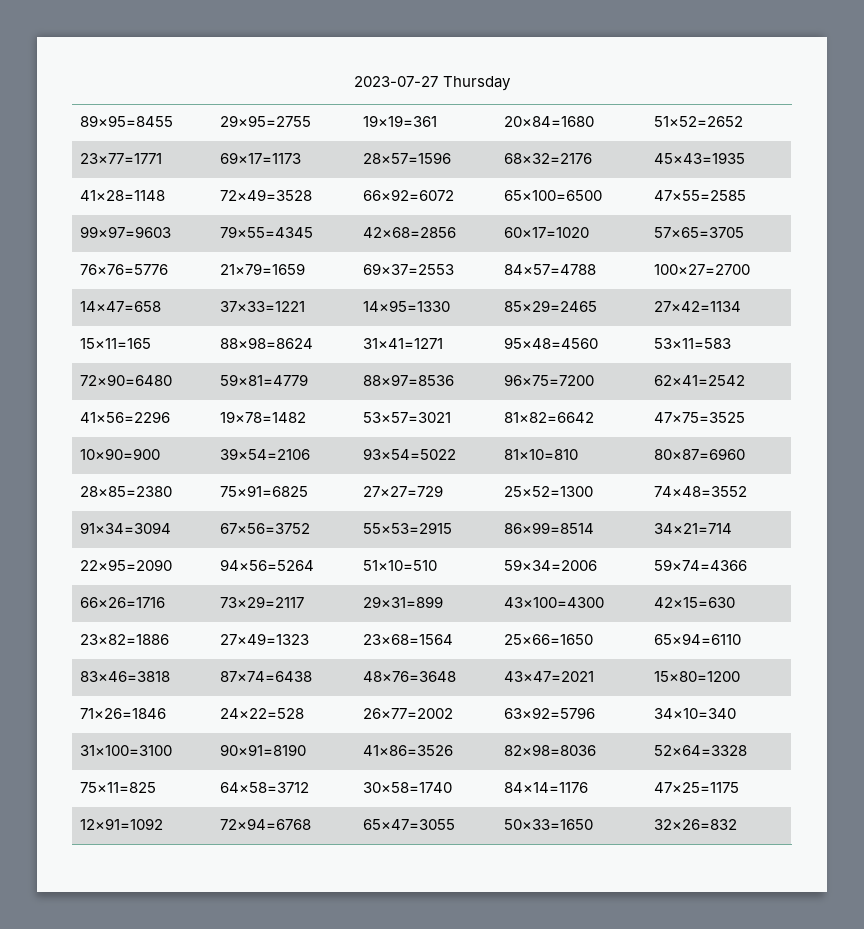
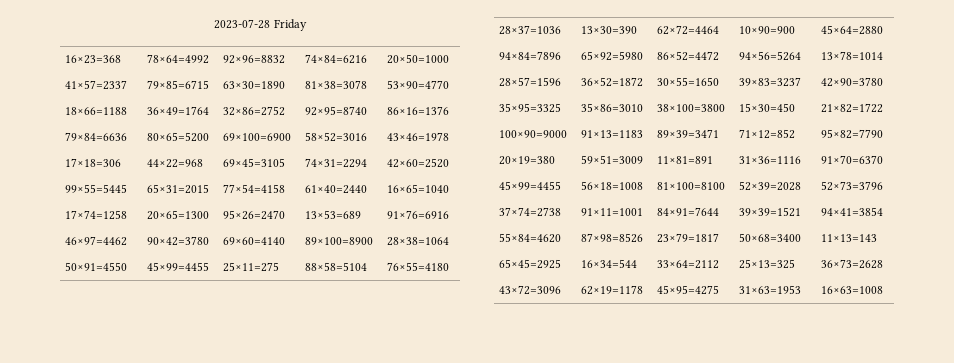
- 2023-07-27 Thursday
- 89×95=8455 | 29×95=2755 | 19×19=361 | 20×84=1680 | 51×52=2652
- 23×77=1771 | 69×17=1173 | 28×57=1596 | 68×32=2176 | 45×43=1935
- 41×28=1148 | 72×49=3528 | 66×92=6072 | 65×100=6500 | 47×55=2585
- 99×97=9603 | 79×55=4345 | 42×68=2856 | 60×17=1020 | 57×65=3705
- 76×76=5776 | 21×79=1659 | 69×37=2553 | 84×57=4788 | 100×27=2700
- 14×47=658 | 37×33=1221 | 14×95=1330 | 85×29=2465 | 27×42=1134
- 15×11=165 | 88×98=8624 | 31×41=1271 | 95×48=4560 | 53×11=583
- 72×90=6480 | 59×81=4779 | 88×97=8536 | 96×75=7200 | 62×41=2542
- 41×56=2296 | 19×78=1482 | 53×57=3021 | 81×82=6642 | 47×75=3525
- 10×90=900 | 39×54=2106 | 93×54=5022 | 81×10=810 | 80×87=6960
- 28×85=2380 | 75×91=6825 | 27×27=729 | 25×52=1300 | 74×48=3552
- 91×34=3094 | 67×56=3752 | 55×53=2915 | 86×99=8514 | 34×21=714
- 22×95=2090 | 94×56=5264 | 51×10=510 | 59×34=2006 | 59×74=4366
- 66×26=1716 | 73×29=2117 | 29×31=899 | 43×100=4300 | 42×15=630
- 23×82=1886 | 27×49=1323 | 23×68=1564 | 25×66=1650 | 65×94=6110
- 83×46=3818 | 87×74=6438 | 48×76=3648 | 43×47=2021 | 15×80=1200
- 71×26=1846 | 24×22=528 | 26×77=2002 | 63×92=5796 | 34×10=340
- 31×100=3100 | 90×91=8190 | 41×86=3526 | 82×98=8036 | 52×64=3328
- 75×11=825 | 64×58=3712 | 30×58=1740 | 84×14=1176 | 47×25=1175
- 12×91=1092 | 72×94=6768 | 65×47=3055 | 50×33=1650 | 32×26=832
+ 2023-07-28 Friday
+ 16×23=368 | 78×64=4992 | 92×96=8832 | 74×84=6216 | 20×50=1000
+ 41×57=2337 | 79×85=6715 | 63×30=1890 | 81×38=3078 | 53×90=4770
+ 18×66=1188 | 36×49=1764 | 32×86=2752 | 92×95=8740 | 86×16=1376
+ 79×84=6636 | 80×65=5200 | 69×100=6900 | 58×52=3016 | 43×46=1978
+ 17×18=306 | 44×22=968 | 69×45=3105 | 74×31=2294 | 42×60=2520
+ 99×55=5445 | 65×31=2015 | 77×54=4158 | 61×40=2440 | 16×65=1040
+ 17×74=1258 | 20×65=1300 | 95×26=2470 | 13×53=689 | 91×76=6916
+ 46×97=4462 | 90×42=3780 | 69×60=4140 | 89×100=8900 | 28×38=1064
+ 50×91=4550 | 45×99=4455 | 25×11=275 | 88×58=5104 | 76×55=4180
+ 28×37=1036 | 13×30=390 | 62×72=4464 | 10×90=900 | 45×64=2880
+ 94×84=7896 | 65×92=5980 | 86×52=4472 | 94×56=5264 | 13×78=1014
+ 28×57=1596 | 36×52=1872 | 30×55=1650 | 39×83=3237 | 42×90=3780
+ 35×95=3325 | 35×86=3010 | 38×100=3800 | 15×30=450 | 21×82=1722
+ 100×90=9000 | 91×13=1183 | 89×39=3471 | 71×12=852 | 95×82=7790
+ 20×19=380 | 59×51=3009 | 11×81=891 | 31×36=1116 | 91×70=6370
+ 45×99=4455 | 56×18=1008 | 81×100=8100 | 52×39=2028 | 52×73=3796
+ 37×74=2738 | 91×11=1001 | 84×91=7644 | 39×39=1521 | 94×41=3854
+ 55×84=4620 | 87×98=8526 | 23×79=1817 | 50×68=3400 | 11×13=143
+ 65×45=2925 | 16×34=544 | 33×64=2112 | 25×13=325 | 36×73=2628
+ 43×72=3096 | 62×19=1178 | 45×95=4275 | 31×63=1953 | 16×63=1008

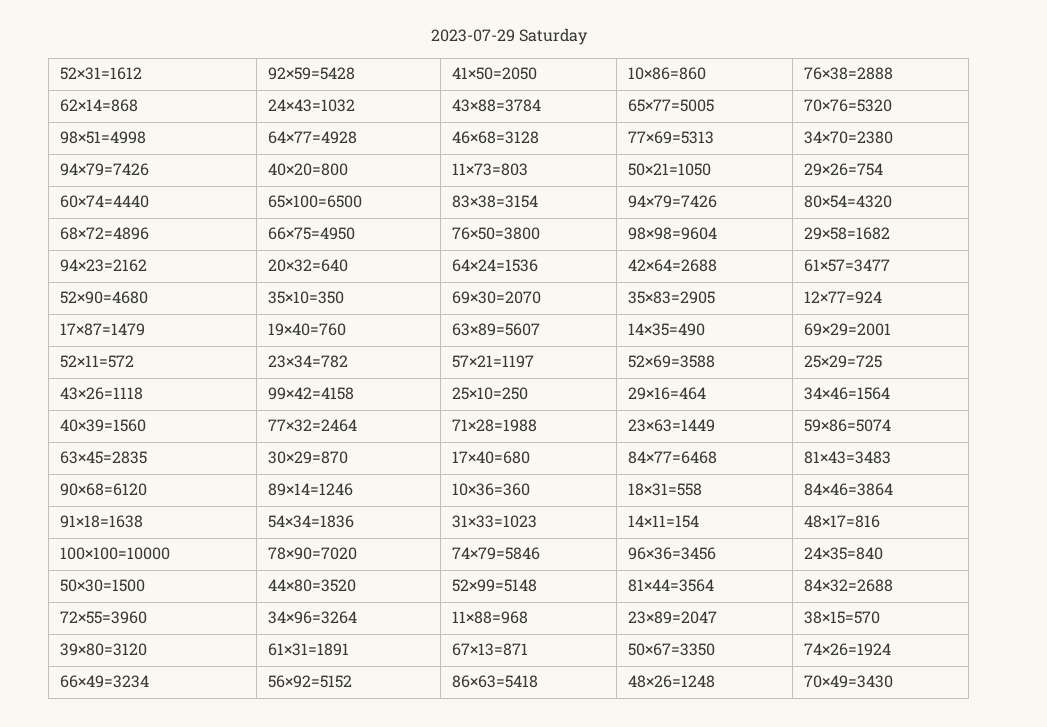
- 2023-07-28 Friday
- 16×23=368 | 78×64=4992 | 92×96=8832 | 74×84=6216 | 20×50=1000
- 41×57=2337 | 79×85=6715 | 63×30=1890 | 81×38=3078 | 53×90=4770
- 18×66=1188 | 36×49=1764 | 32×86=2752 | 92×95=8740 | 86×16=1376
- 79×84=6636 | 80×65=5200 | 69×100=6900 | 58×52=3016 | 43×46=1978
- 17×18=306 | 44×22=968 | 69×45=3105 | 74×31=2294 | 42×60=2520
- 99×55=5445 | 65×31=2015 | 77×54=4158 | 61×40=2440 | 16×65=1040
- 17×74=1258 | 20×65=1300 | 95×26=2470 | 13×53=689 | 91×76=6916
- 46×97=4462 | 90×42=3780 | 69×60=4140 | 89×100=8900 | 28×38=1064
- 50×91=4550 | 45×99=4455 | 25×11=275 | 88×58=5104 | 76×55=4180
- 28×37=1036 | 13×30=390 | 62×72=4464 | 10×90=900 | 45×64=2880
- 94×84=7896 | 65×92=5980 | 86×52=4472 | 94×56=5264 | 13×78=1014
- 28×57=1596 | 36×52=1872 | 30×55=1650 | 39×83=3237 | 42×90=3780
- 35×95=3325 | 35×86=3010 | 38×100=3800 | 15×30=450 | 21×82=1722
- 100×90=9000 | 91×13=1183 | 89×39=3471 | 71×12=852 | 95×82=7790
- 20×19=380 | 59×51=3009 | 11×81=891 | 31×36=1116 | 91×70=6370
- 45×99=4455 | 56×18=1008 | 81×100=8100 | 52×39=2028 | 52×73=3796
- 37×74=2738 | 91×11=1001 | 84×91=7644 | 39×39=1521 | 94×41=3854
- 55×84=4620 | 87×98=8526 | 23×79=1817 | 50×68=3400 | 11×13=143
- 65×45=2925 | 16×34=544 | 33×64=2112 | 25×13=325 | 36×73=2628
- 43×72=3096 | 62×19=1178 | 45×95=4275 | 31×63=1953 | 16×63=1008
+ 2023-07-29 Saturday
+ 52×31=1612 | 92×59=5428 | 41×50=2050 | 10×86=860 | 76×38=2888
+ 62×14=868 | 24×43=1032 | 43×88=3784 | 65×77=5005 | 70×76=5320
+ 98×51=4998 | 64×77=4928 | 46×68=3128 | 77×69=5313 | 34×70=2380
+ 94×79=7426 | 40×20=800 | 11×73=803 | 50×21=1050 | 29×26=754
+ 60×74=4440 | 65×100=6500 | 83×38=3154 | 94×79=7426 | 80×54=4320
+ 68×72=4896 | 66×75=4950 | 76×50=3800 | 98×98=9604 | 29×58=1682
+ 94×23=2162 | 20×32=640 | 64×24=1536 | 42×64=2688 | 61×57=3477
+ 52×90=4680 | 35×10=350 | 69×30=2070 | 35×83=2905 | 12×77=924
+ 17×87=1479 | 19×40=760 | 63×89=5607 | 14×35=490 | 69×29=2001
+ 52×11=572 | 23×34=782 | 57×21=1197 | 52×69=3588 | 25×29=725
+ 43×26=1118 | 99×42=4158 | 25×10=250 | 29×16=464 | 34×46=1564
+ 40×39=1560 | 77×32=2464 | 71×28=1988 | 23×63=1449 | 59×86=5074
+ 63×45=2835 | 30×29=870 | 17×40=680 | 84×77=6468 | 81×43=3483
+ 90×68=6120 | 89×14=1246 | 10×36=360 | 18×31=558 | 84×46=3864
+ 91×18=1638 | 54×34=1836 | 31×33=1023 | 14×11=154 | 48×17=816
+ 100×100=10000 | 78×90=7020 | 74×79=5846 | 96×36=3456 | 24×35=840
+ 50×30=1500 | 44×80=3520 | 52×99=5148 | 81×44=3564 | 84×32=2688
+ 72×55=3960 | 34×96=3264 | 11×88=968 | 23×89=2047 | 38×15=570
+ 39×80=3120 | 61×31=1891 | 67×13=871 | 50×67=3350 | 74×26=1924
+ 66×49=3234 | 56×92=5152 | 86×63=5418 | 48×26=1248 | 70×49=3430

